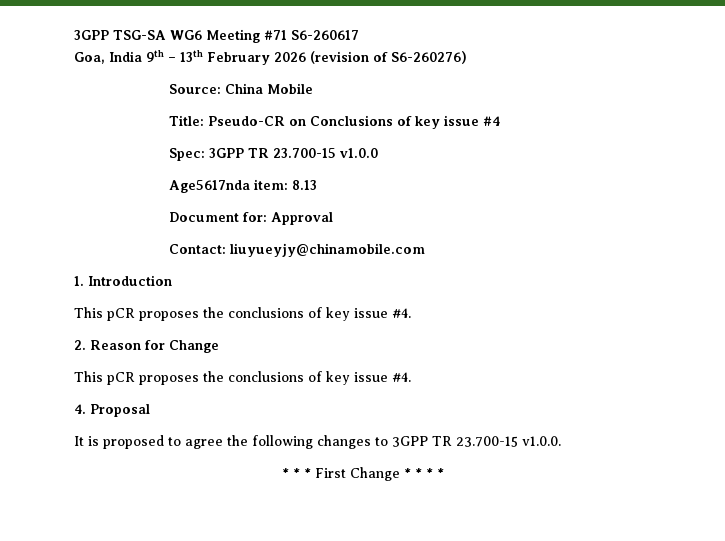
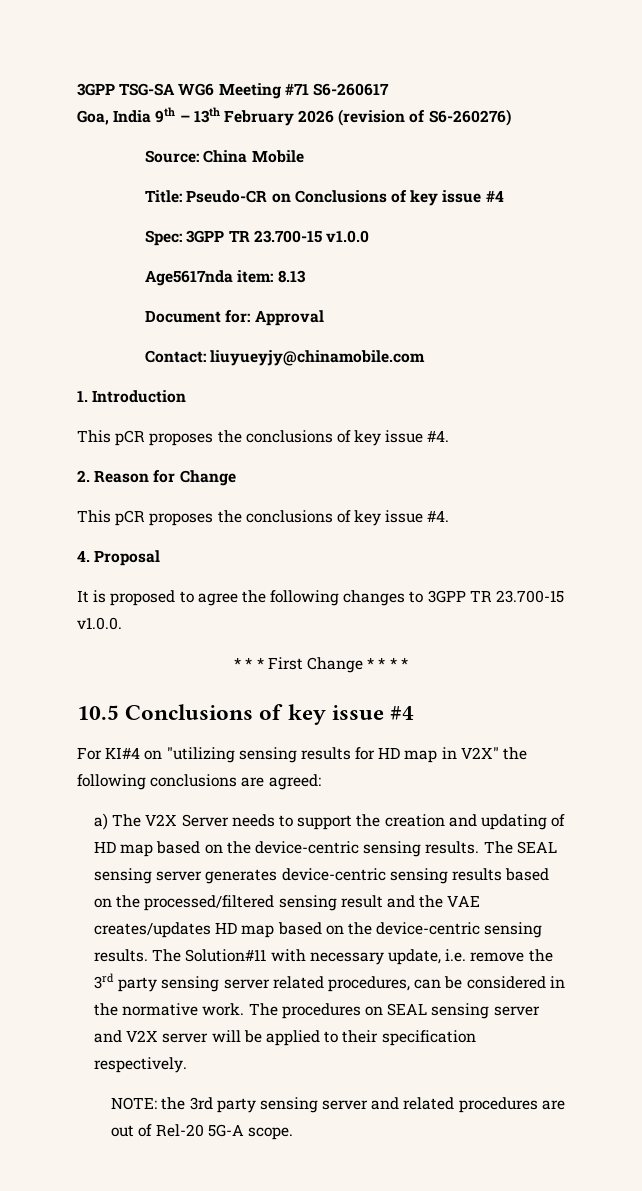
+ 10.5 Conclusions of key issue #4
+ For KI#4 on "utilizing sensing results for HD map in V2X" the following conclusions are agreed:
+ a) The V2X Server needs to support the creation and updating of HD map based on the device-centric sensing results. The SEAL sensing server generates device-centric sensing results based on the processed/filtered sensing result and the VAE creates/updates HD map based on the device-centric sensing results. The Solution#11 with necessary update, i.e. remove the 3rd party sensing server related procedures, can be considered in the normative work. The procedures on SEAL sensing server and V2X server will be applied to their specification respectively.
+ NOTE: the 3rd party sensing server and related procedures are out of Rel-20 5G-A scope.

